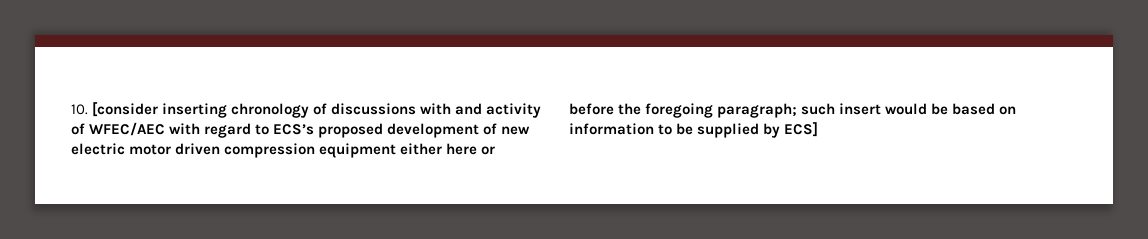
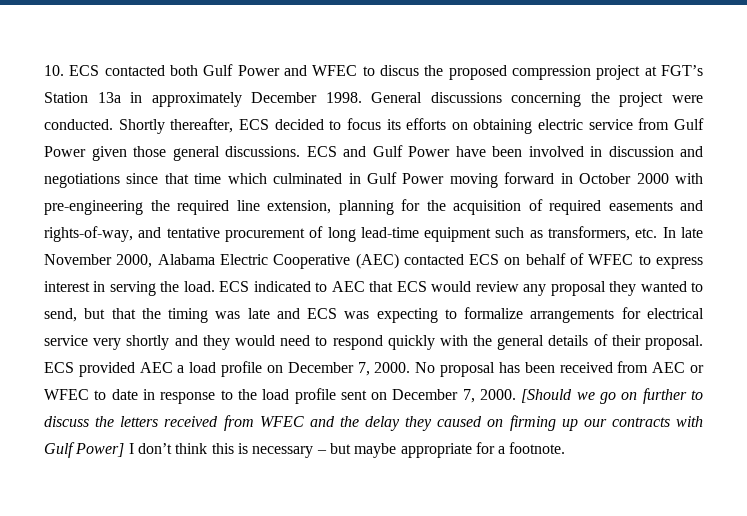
- 10. [consider inserting chronology of discussions with and activity of WFEC/AEC with regard to ECS’s proposed development of new electric motor driven compression equipment either here or before the foregoing paragraph; such insert would be based on information to be supplied by ECS]
+ 10. ECS contacted both Gulf Power and WFEC to discus the proposed compression project at FGT’s Station 13a in approximately December 1998. General discussions concerning the project were conducted. Shortly thereafter, ECS decided to focus its efforts on obtaining electric service from Gulf Power given those general discussions. ECS and Gulf Power have been involved in discussion and negotiations since that time which culminated in Gulf Power moving forward in October 2000 with pre-engineering the required line extension, planning for the acquisition of required easements and rights-of-way, and tentative procurement of long lead-time equipment such as transformers, etc. In late November 2000, Alabama Electric Cooperative (AEC) contacted ECS on behalf of WFEC to express interest in serving the load. ECS indicated to AEC that ECS would review any proposal they wanted to send, but that the timing was late and ECS was expecting to formalize arrangements for electrical service very shortly and they would need to respond quickly with the general details of their proposal. ECS provided AEC a load profile on December 7, 2000. No proposal has been received from AEC or WFEC to date in response to the load profile sent on December 7, 2000. [Should we go on further to discuss the letters received from WFEC and the delay they caused on firming up our contracts with Gulf Power] I don’t think this is necessary – but maybe appropriate for a footnote.

